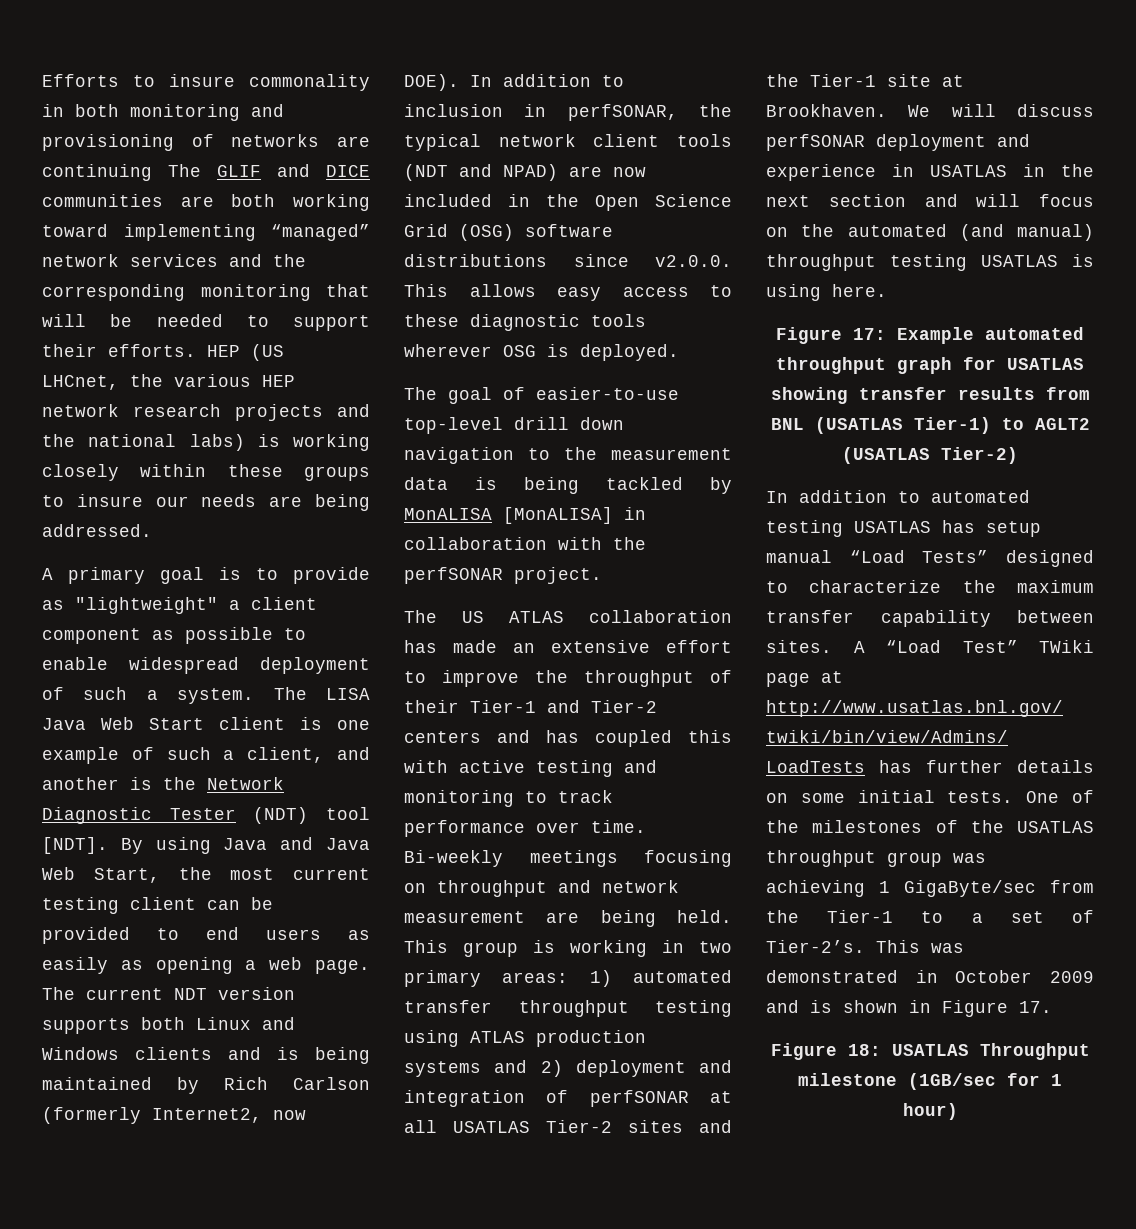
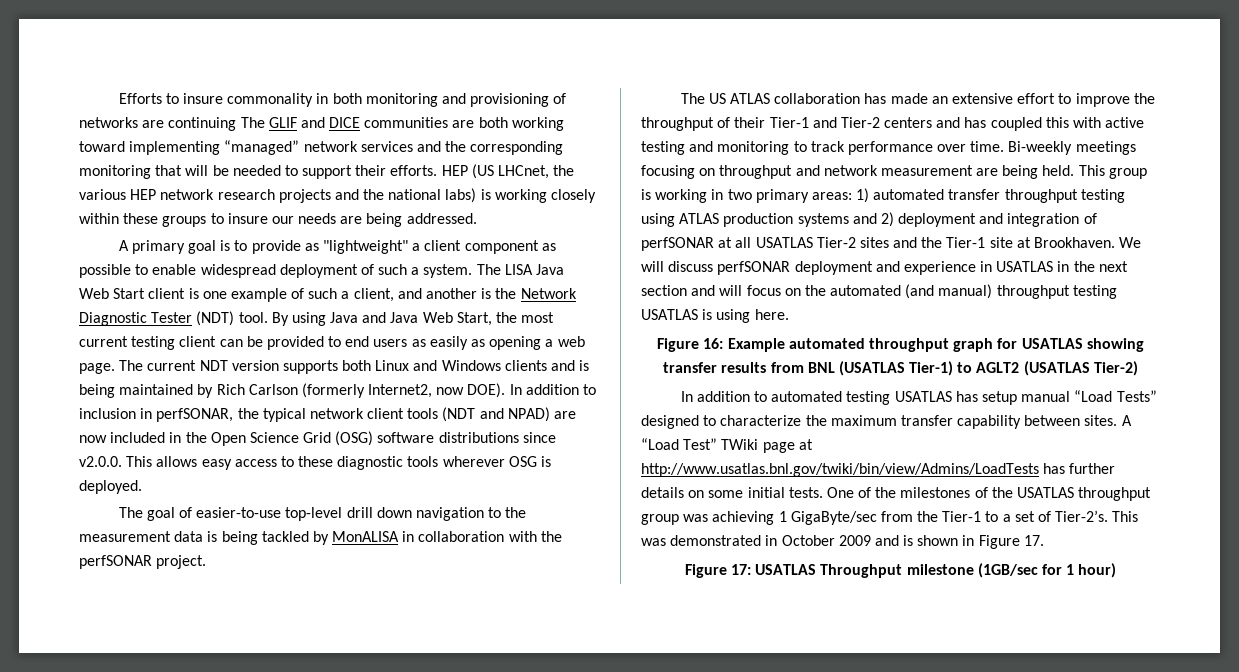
- The LISA Java Web Start client is one example of such a client, and another is the Network Diagnostic Tester (NDT) tool [NDT].
+ The LISA Java Web Start client is one example of such a client, and another is the Network Diagnostic Tester (NDT) tool.
- The goal of easier-to-use top-level drill down navigation to the measurement data is being tackled by MonALISA [MonALISA] in collaboration with the perfSONAR project.
+ The goal of easier-to-use top-level drill down navigation to the measurement data is being tackled by MonALISA in collaboration with the perfSONAR project.
- Figure 17: Example automated throughput graph for USATLAS showing transfer results from BNL (USATLAS Tier-1) to AGLT2 (USATLAS Tier-2)
+ Figure 16: Example automated throughput graph for USATLAS showing transfer results from BNL (USATLAS Tier-1) to AGLT2 (USATLAS Tier-2)
- Figure 18: USATLAS Throughput milestone (1GB/sec for 1 hour)
+ Figure 17: USATLAS Throughput milestone (1GB/sec for 1 hour)

